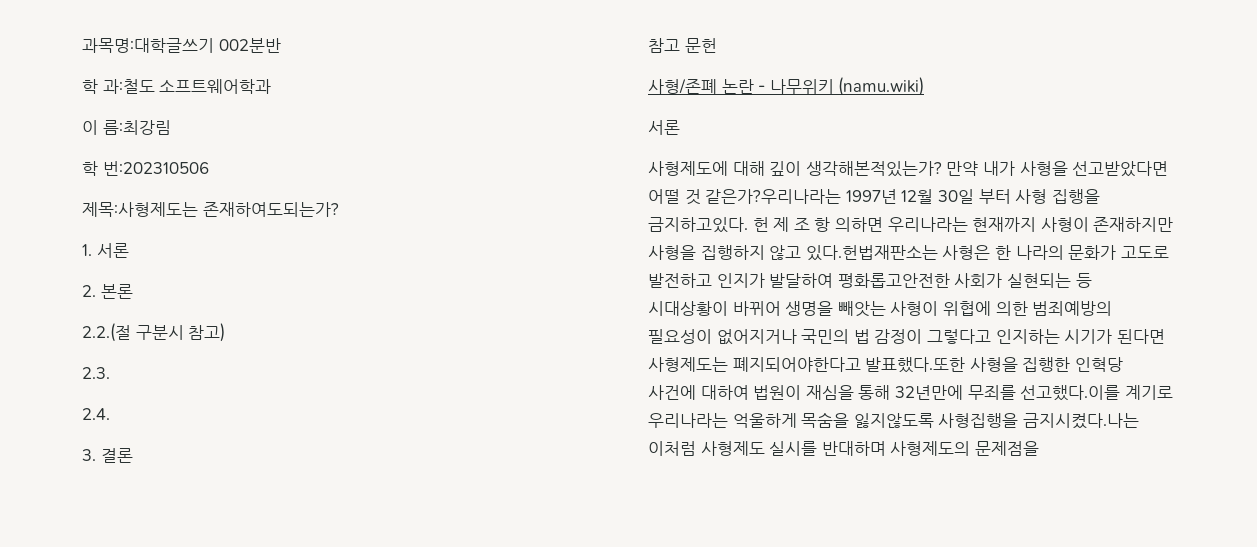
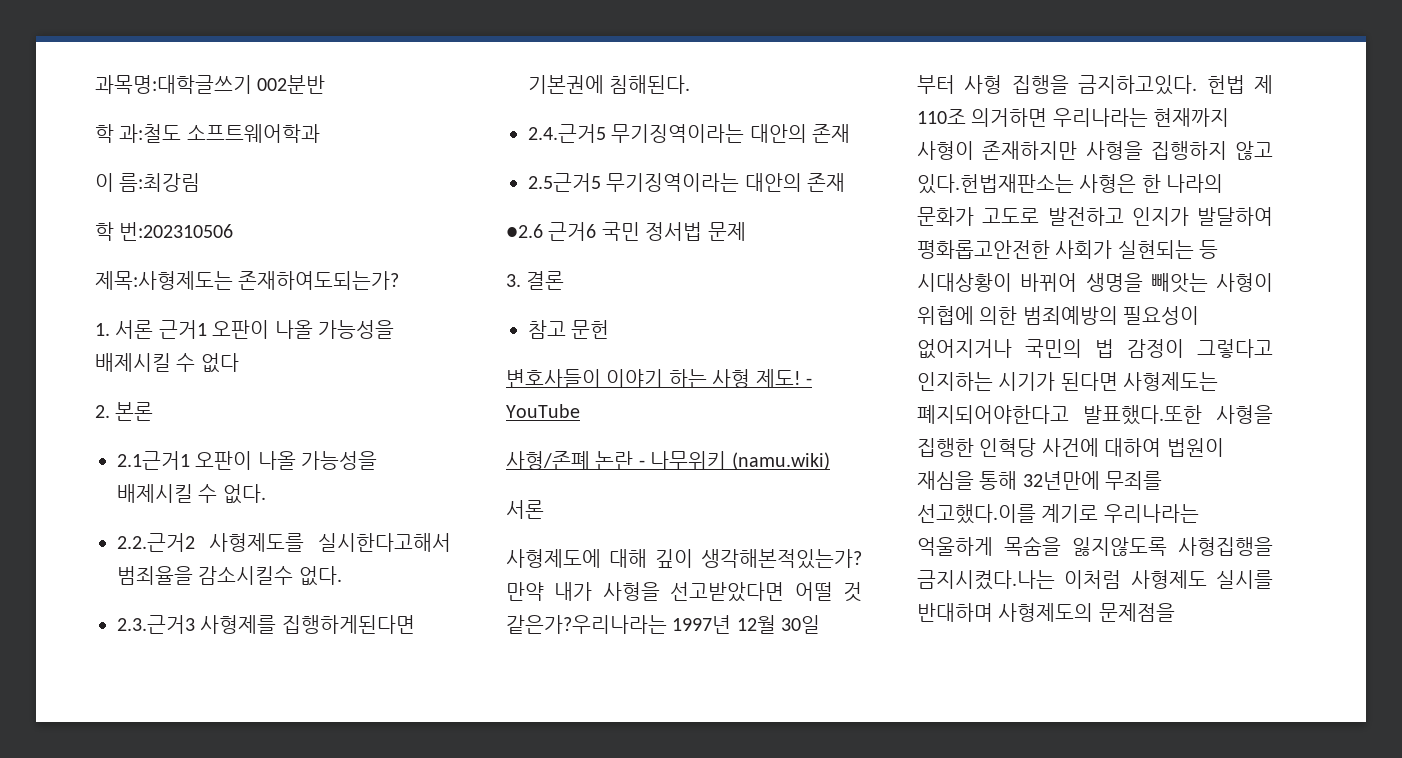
- 1. 서론
+ 1. 서론 근거1 오판이 나올 가능성을 배제시킬 수 없다
  2. 본론
- 2.2.(절 구분시 참고)
- 2.3.
- 2.4.
+ 2.1근거1 오판이 나올 가능성을 배제시킬 수 없다.
+ 2.2.근거2 사형제도를 실시한다고해서 범죄율을 감소시킬수 없다.
+ 2.3.근거3 사형제를 집행하게된다면 기본권에 침해된다.
+ 2.4.근거5 무기징역이라는 대안의 존재
+ 2.5근거5 무기징역이라는 대안의 존재
+ ●2.6 근거6 국민 정서법 문제
  3. 결론
  참고 문헌
+ 변호사들이 이야기 하는 사형 제도! - YouTube
- 헌 제 조 항 의하면 우리나라는 현재까지 사형이 존재하지만 사형을 집행하지 않고 있다.헌법재판소는 사형은 한 나라의 문화가 고도로 발전하고 인지가 발달하여 평화롭고안전한 사회가 실현되는 등 시대상황이 바뀌어 생명을 빼앗는 사형이 위협에 의한 범죄예방의 필요성이 없어지거나 국민의 법 감정이 그렇다고 인지하는 시기가 된다면 사형제도는 폐지되어야한다고 발표했다.또한 사형을 집행한 인혁당 사건에 대하여 법원이 재심을 통해 32년만에 무죄를 선고했다.이를 계기로 우리나라는 억울하게 목숨을 잃지않도록 사형집행을 금지시켰다.나는 이처럼 사형제도 실시를 반대하며 사형제도의 문제점을
+ 헌법 제 110조 의거하면 우리나라는 현재까지 사형이 존재하지만 사형을 집행하지 않고 있다.헌법재판소는 사형은 한 나라의 문화가 고도로 발전하고 인지가 발달하여 평화롭고안전한 사회가 실현되는 등 시대상황이 바뀌어 생명을 빼앗는 사형이 위협에 의한 범죄예방의 필요성이 없어지거나 국민의 법 감정이 그렇다고 인지하는 시기가 된다면 사형제도는 폐지되어야한다고 발표했다.또한 사형을 집행한 인혁당 사건에 대하여 법원이 재심을 통해 32년만에 무죄를 선고했다.이를 계기로 우리나라는 억울하게 목숨을 잃지않도록 사형집행을 금지시켰다.나는 이처럼 사형제도 실시를 반대하며 사형제도의 문제점을

